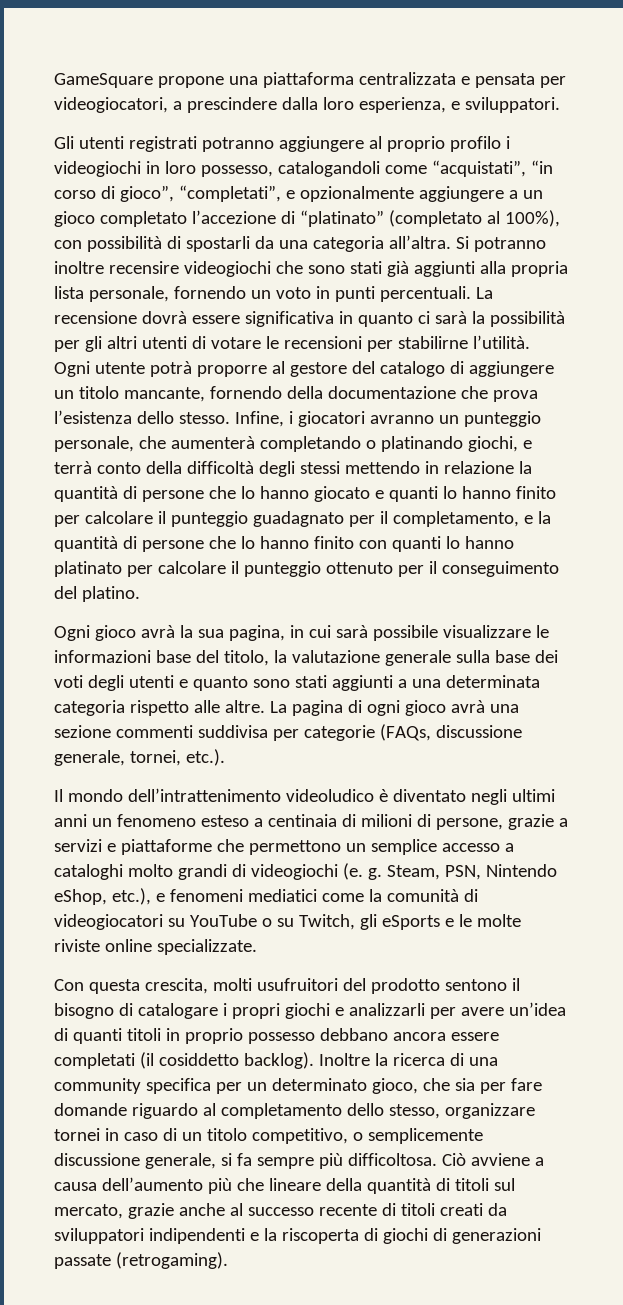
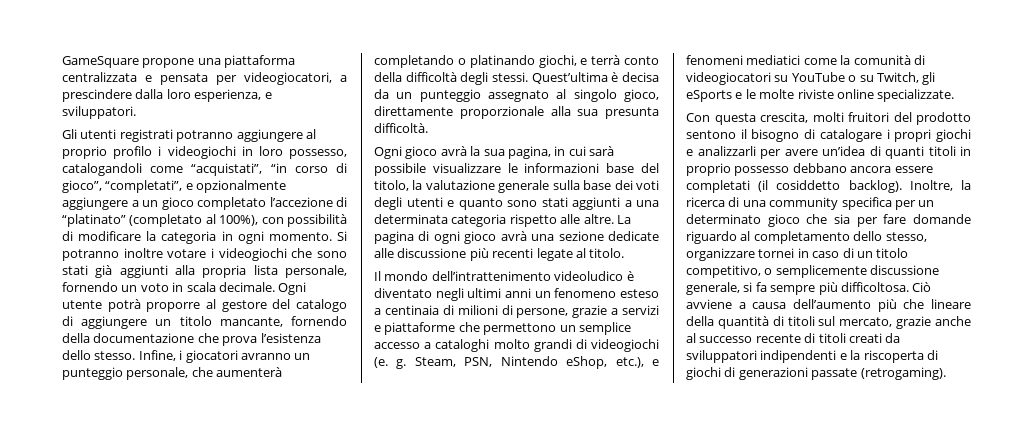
- Gli utenti registrati potranno aggiungere al proprio profilo i videogiochi in loro possesso, catalogandoli come “acquistati”, “in corso di gioco”, “completati”, e opzionalmente aggiungere a un gioco completato l’accezione di “platinato” (completato al 100%), con possibilità di spostarli da una categoria all’altra.
+ Gli utenti registrati potranno aggiungere al proprio profilo i videogiochi in loro possesso, catalogandoli come “acquistati”, “in corso di gioco”, “completati”, e opzionalmente aggiungere a un gioco completato l’accezione di “platinato” (completato al 100%), con possibilità di modificare la categoria in ogni momento.
- Si potranno inoltre recensire videogiochi che sono stati già aggiunti alla propria lista personale, fornendo un voto in punti percentuali. La recensione dovrà essere significativa in quanto ci sarà la possibilità per gli altri utenti di votare le recensioni per stabilirne l’utilità.
+ Si potranno inoltre votare i videogiochi che sono stati già aggiunti alla propria lista personale, fornendo un voto in scala decimale.
- Infine, i giocatori avranno un punteggio personale, che aumenterà completando o platinando giochi, e terrà conto della difficoltà degli stessi mettendo in relazione la quantità di persone che lo hanno giocato e quanti lo hanno finito per calcolare il punteggio guadagnato per il completamento, e la quantità di persone che lo hanno finito con quanti lo hanno platinato per calcolare il punteggio ottenuto per il conseguimento del platino.
+ Infine, i giocatori avranno un punteggio personale, che aumenterà completando o platinando giochi, e terrà conto della difficoltà degli stessi. Quest’ultima è decisa da un punteggio assegnato al singolo gioco, direttamente proporzionale alla sua presunta difficoltà.
- La pagina di ogni gioco avrà una sezione commenti suddivisa per categorie (FAQs, discussione generale, tornei, etc.).
+ La pagina di ogni gioco avrà una sezione dedicate alle discussione più recenti legate al titolo.
- Con questa crescita, molti usufruitori del prodotto sentono il bisogno di catalogare i propri giochi e analizzarli per avere un’idea di quanti titoli in proprio possesso debbano ancora essere completati (il cosiddetto backlog).
+ Con questa crescita, molti fruitori del prodotto sentono il bisogno di catalogare i propri giochi e analizzarli per avere un’idea di quanti titoli in proprio possesso debbano ancora essere completati (il cosiddetto backlog).
- Inoltre la ricerca di una community specifica per un determinato gioco, che sia per fare domande riguardo al completamento dello stesso, organizzare tornei in caso di un titolo competitivo, o semplicemente discussione generale, si fa sempre più difficoltosa.
+ Inoltre, la ricerca di una community specifica per un determinato gioco che sia per fare domande riguardo al completamento dello stesso, organizzare tornei in caso di un titolo competitivo, o semplicemente discussione generale, si fa sempre più difficoltosa.

